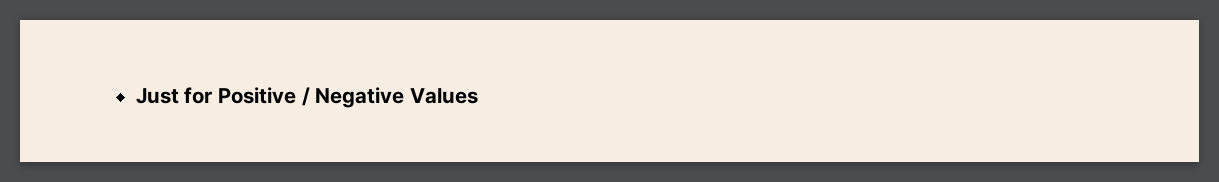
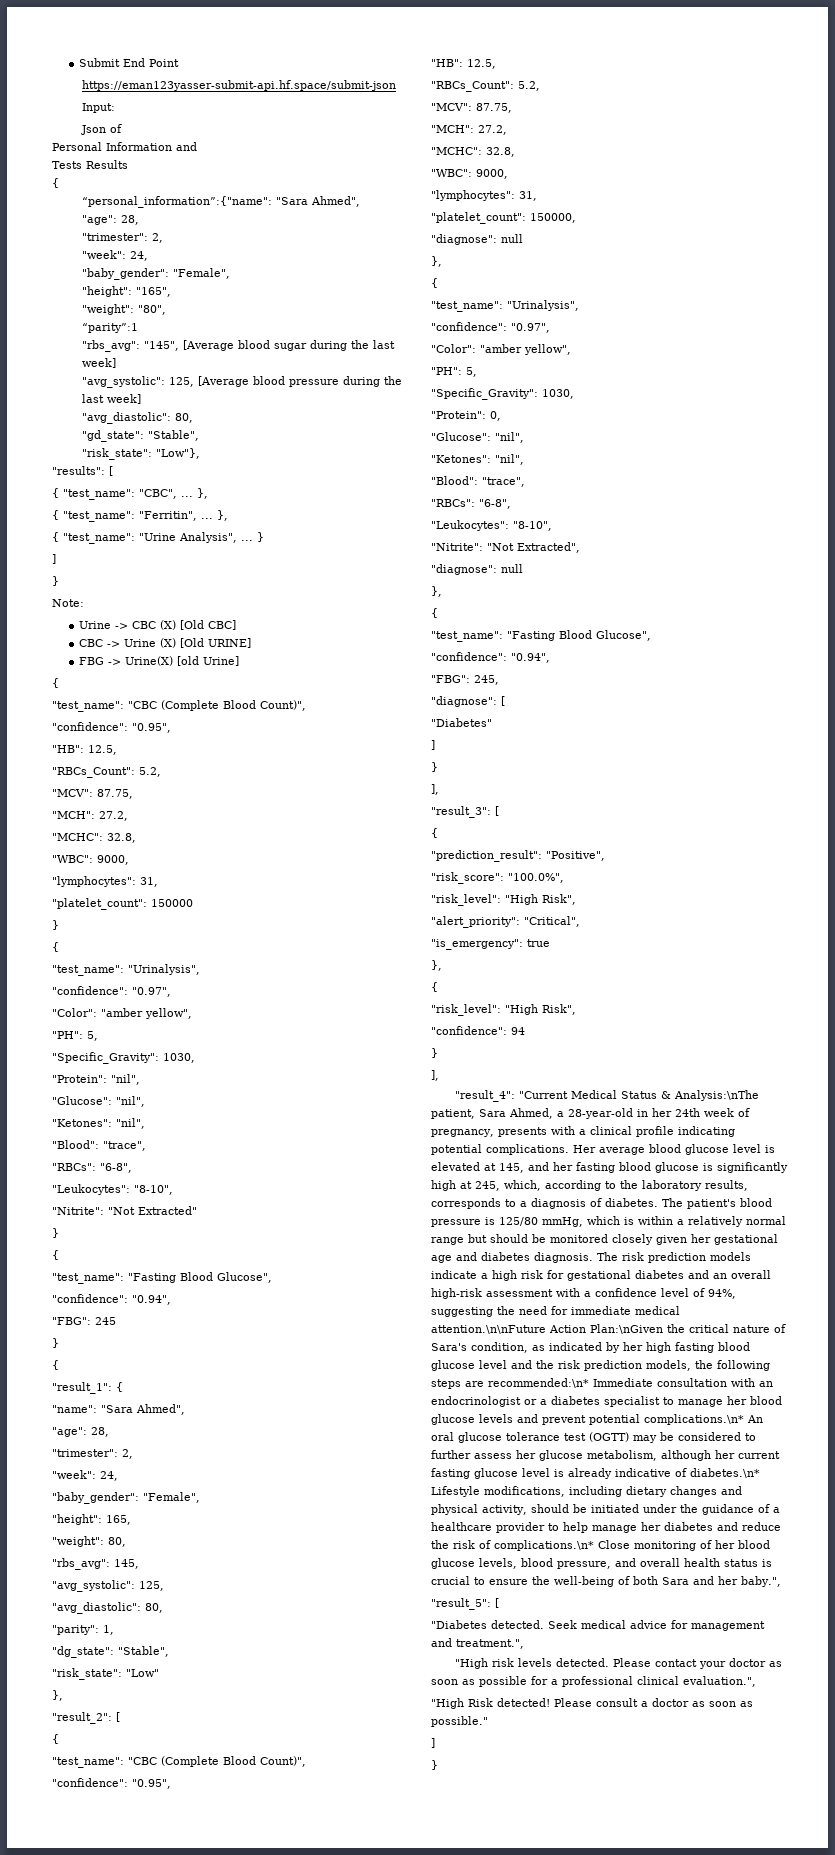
- Just for Positive / Negative Values
+ Submit End Point
+ https://eman123yasser-submit-api.hf.space/submit-json
+ Input:
+ Json of
+ Personal Information and
+ Tests Results
+ {
+ “personal_information”:{"name": "Sara Ahmed",
+ "age": 28,
+ "trimester": 2,
+ "week": 24,
+ "baby_gender": "Female",
+ "height": "165",
+ "weight": "80",
+ “parity”:1
+ "rbs_avg": "145", [Average blood sugar during the last week]
+ "avg_systolic": 125, [Average blood pressure during the last week]
+ "avg_diastolic": 80,
+ "gd_state": "Stable",
+ "risk_state": "Low"},
+ "results": [
+ { "test_name": "CBC", ... },
+ { "test_name": "Ferritin", ... },
+ { "test_name": "Urine Analysis", ... }
+ ]
+ }
+ Note:
+ Urine -> CBC (X) [Old CBC]
+ CBC -> Urine (X) [Old URINE]
+ FBG -> Urine(X) [old Urine]
+ {
+ "test_name": "CBC (Complete Blood Count)",
+ "confidence": "0.95",
+ "HB": 12.5,
+ "RBCs_Count": 5.2,
+ "MCV": 87.75,
+ "MCH": 27.2,
+ "MCHC": 32.8,
+ "WBC": 9000,
+ "lymphocytes": 31,
+ "platelet_count": 150000
+ }
+ {
+ "test_name": "Urinalysis",
+ "confidence": "0.97",
+ "Color": "amber yellow",
+ "PH": 5,
+ "Specific_Gravity": 1030,
+ "Protein": "nil",
+ "Glucose": "nil",
+ "Ketones": "nil",
+ "Blood": "trace",
+ "RBCs": "6-8",
+ "Leukocytes": "8-10",
+ "Nitrite": "Not Extracted"
+ }
+ {
+ "test_name": "Fasting Blood Glucose",
+ "confidence": "0.94",
+ "FBG": 245
+ }
+ {
+ "result_1": {
+ "name": "Sara Ahmed",
+ "age": 28,
+ "trimester": 2,
+ "week": 24,
+ "baby_gender": "Female",
+ "height": 165,
+ "weight": 80,
+ "rbs_avg": 145,
+ "avg_systolic": 125,
+ "avg_diastolic": 80,
+ "parity": 1,
+ "dg_state": "Stable",
+ "risk_state": "Low"
+ },
+ "result_2": [
+ {
+ "test_name": "CBC (Complete Blood Count)",
+ "confidence": "0.95",
+ "HB": 12.5,
+ "RBCs_Count": 5.2,
+ "MCV": 87.75,
+ "MCH": 27.2,
+ "MCHC": 32.8,
+ "WBC": 9000,
+ "lymphocytes": 31,
+ "platelet_count": 150000,
+ "diagnose": null
+ },
+ {
+ "test_name": "Urinalysis",
+ "confidence": "0.97",
+ "Color": "amber yellow",
+ "PH": 5,
+ "Specific_Gravity": 1030,
+ "Protein": 0,
+ "Glucose": "nil",
+ "Ketones": "nil",
+ "Blood": "trace",
+ "RBCs": "6-8",
+ "Leukocytes": "8-10",
+ "Nitrite": "Not Extracted",
+ "diagnose": null
+ },
+ {
+ "test_name": "Fasting Blood Glucose",
+ "confidence": "0.94",
+ "FBG": 245,
+ "diagnose": [
+ "Diabetes"
+ ]
+ }
+ ],
+ "result_3": [
+ {
+ "prediction_result": "Positive",
+ "risk_score": "100.0%",
+ "risk_level": "High Risk",
+ "alert_priority": "Critical",
+ "is_emergency": true
+ },
+ {
+ "risk_level": "High Risk",
+ "confidence": 94
+ }
+ ],
+ "result_4": "Current Medical Status & Analysis:\nThe patient, Sara Ahmed, a 28-year-old in her 24th week of pregnancy, presents with a clinical profile indicating potential complications. Her average blood glucose level is elevated at 145, and her fasting blood glucose is significantly high at 245, which, according to the laboratory results, corresponds to a diagnosis of diabetes. The patient's blood pressure is 125/80 mmHg, which is within a relatively normal range but should be monitored closely given her gestational age and diabetes diagnosis. The risk prediction models indicate a high risk for gestational diabetes and an overall high-risk assessment with a confidence level of 94%, suggesting the need for immediate medical attention.\n\nFuture Action Plan:\nGiven the critical nature of Sara's condition, as indicated by her high fasting blood glucose level and the risk prediction models, the following steps are recommended:\n* Immediate consultation with an endocrinologist or a diabetes specialist to manage her blood glucose levels and prevent potential complications.\n* An oral glucose tolerance test (OGTT) may be considered to further assess her glucose metabolism, although her current fasting glucose level is already indicative of diabetes.\n* Lifestyle modifications, including dietary changes and physical activity, should be initiated under the guidance of a healthcare provider to help manage her diabetes and reduce the risk of complications.\n* Close monitoring of her blood glucose levels, blood pressure, and overall health status is crucial to ensure the well-being of both Sara and her baby.",
+ "result_5": [
+ "Diabetes detected. Seek medical advice for management and treatment.",
+ "High risk levels detected. Please contact your doctor as soon as possible for a professional clinical evaluation.",
+ "High Risk detected! Please consult a doctor as soon as possible."
+ ]
+ }

